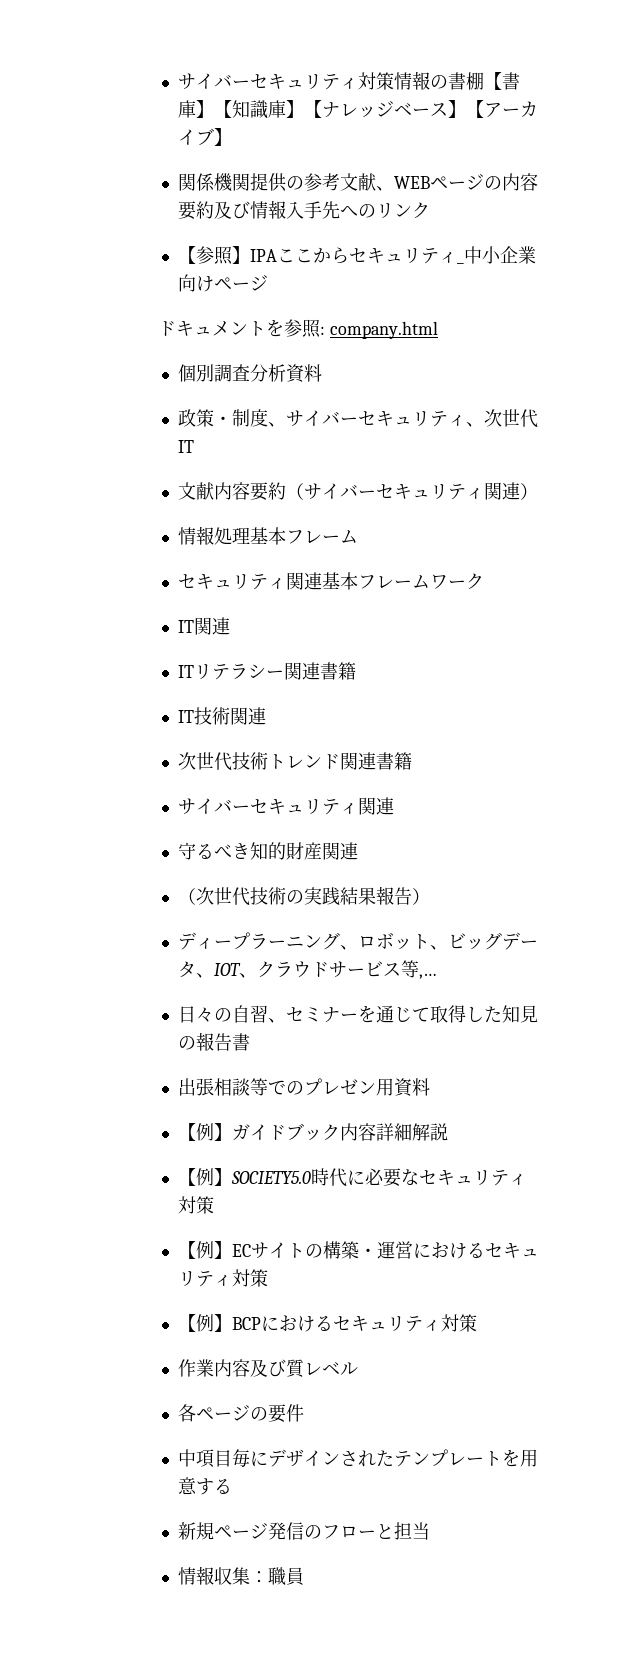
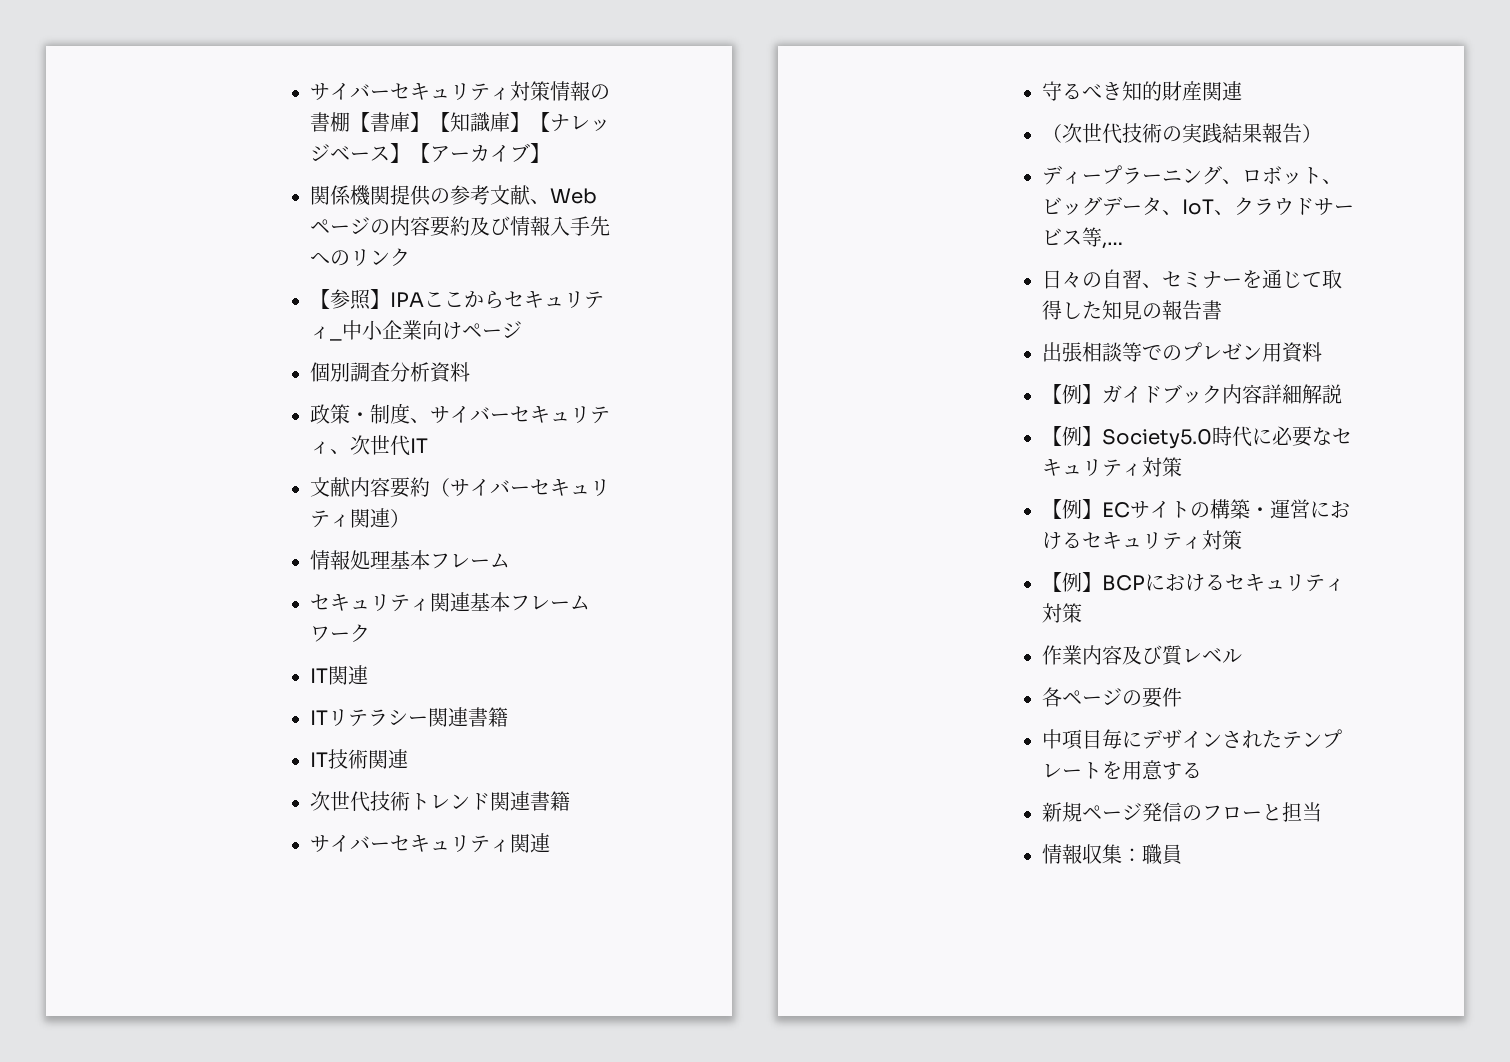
- 関係機関提供の参考文献、WEBページの内容要約及び情報入手先へのリンク
+ 関係機関提供の参考文献、Webページの内容要約及び情報入手先へのリンク
- ドキュメントを参照: company.html
- ディープラーニング、ロボット、ビッグデータ、IOT、クラウドサービス等,…
+ ディープラーニング、ロボット、ビッグデータ、IoT、クラウドサービス等,…
- 【例】SOCIETY5.0時代に必要なセキュリティ対策
+ 【例】Society5.0時代に必要なセキュリティ対策

